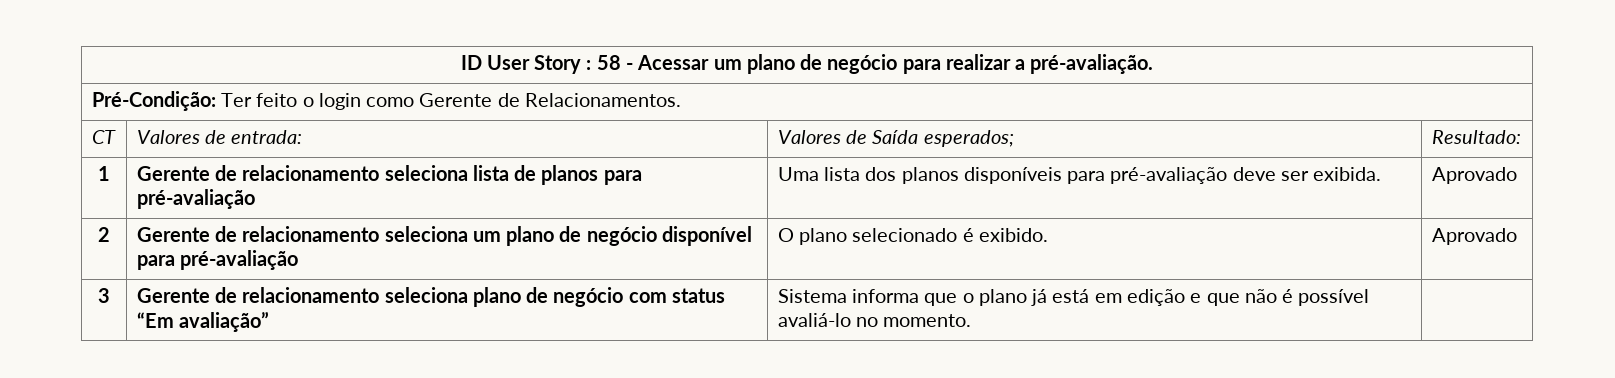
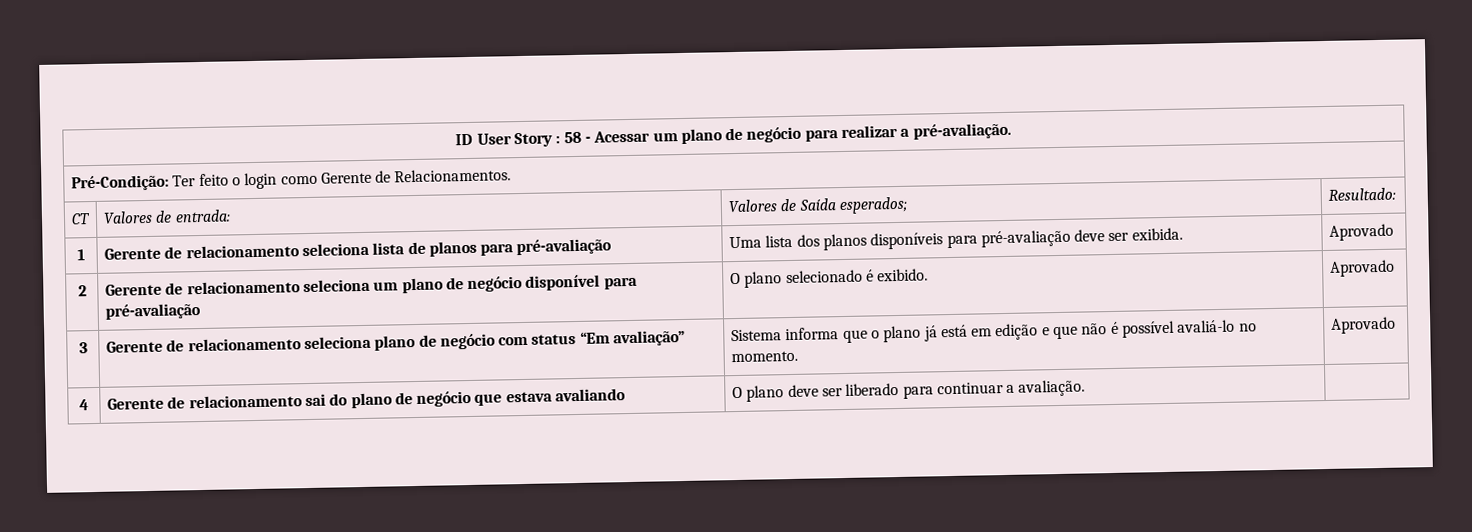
- 3 | Gerente de relacionamento seleciona plano de negócio com status “Em avaliação” | Sistema informa que o plano já está em edição e que não é possível avaliá-lo no momento. |
+ 3 | Gerente de relacionamento seleciona plano de negócio com status “Em avaliação” | Sistema informa que o plano já está em edição e que não é possível avaliá-lo no momento. | Aprovado
+ 4 | Gerente de relacionamento sai do plano de negócio que estava avaliando | O plano deve ser liberado para continuar a avaliação. |

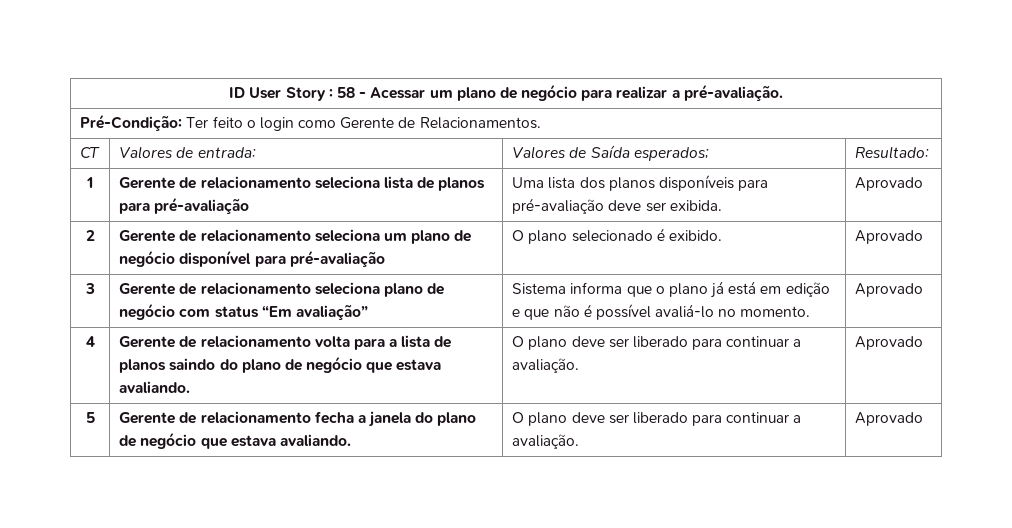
- 4 | Gerente de relacionamento sai do plano de negócio que estava avaliando | O plano deve ser liberado para continuar a avaliação. |
+ 4 | Gerente de relacionamento volta para a lista de planos saindo do plano de negócio que estava avaliando. | O plano deve ser liberado para continuar a avaliação. | Aprovado
+ 5 | Gerente de relacionamento fecha a janela do plano de negócio que estava avaliando. | O plano deve ser liberado para continuar a avaliação. | Aprovado

